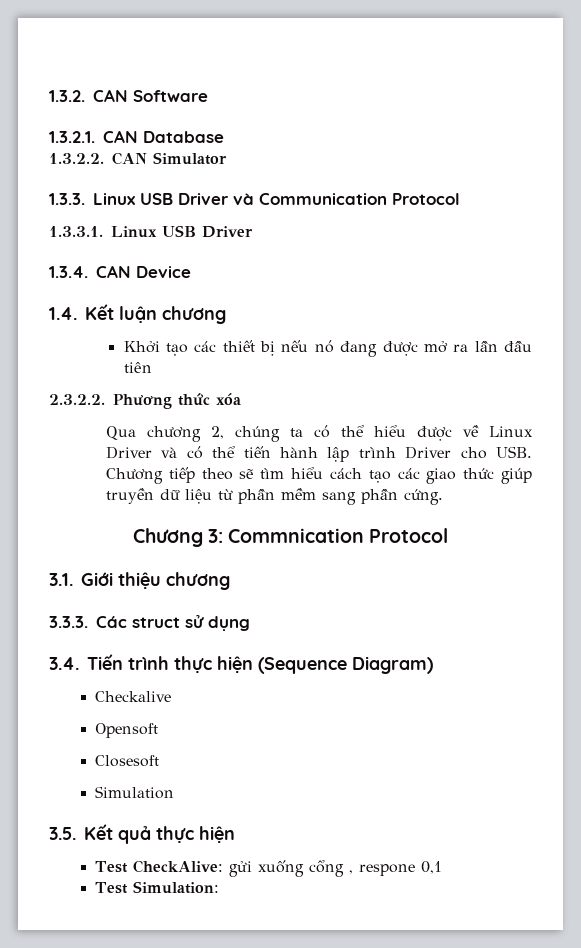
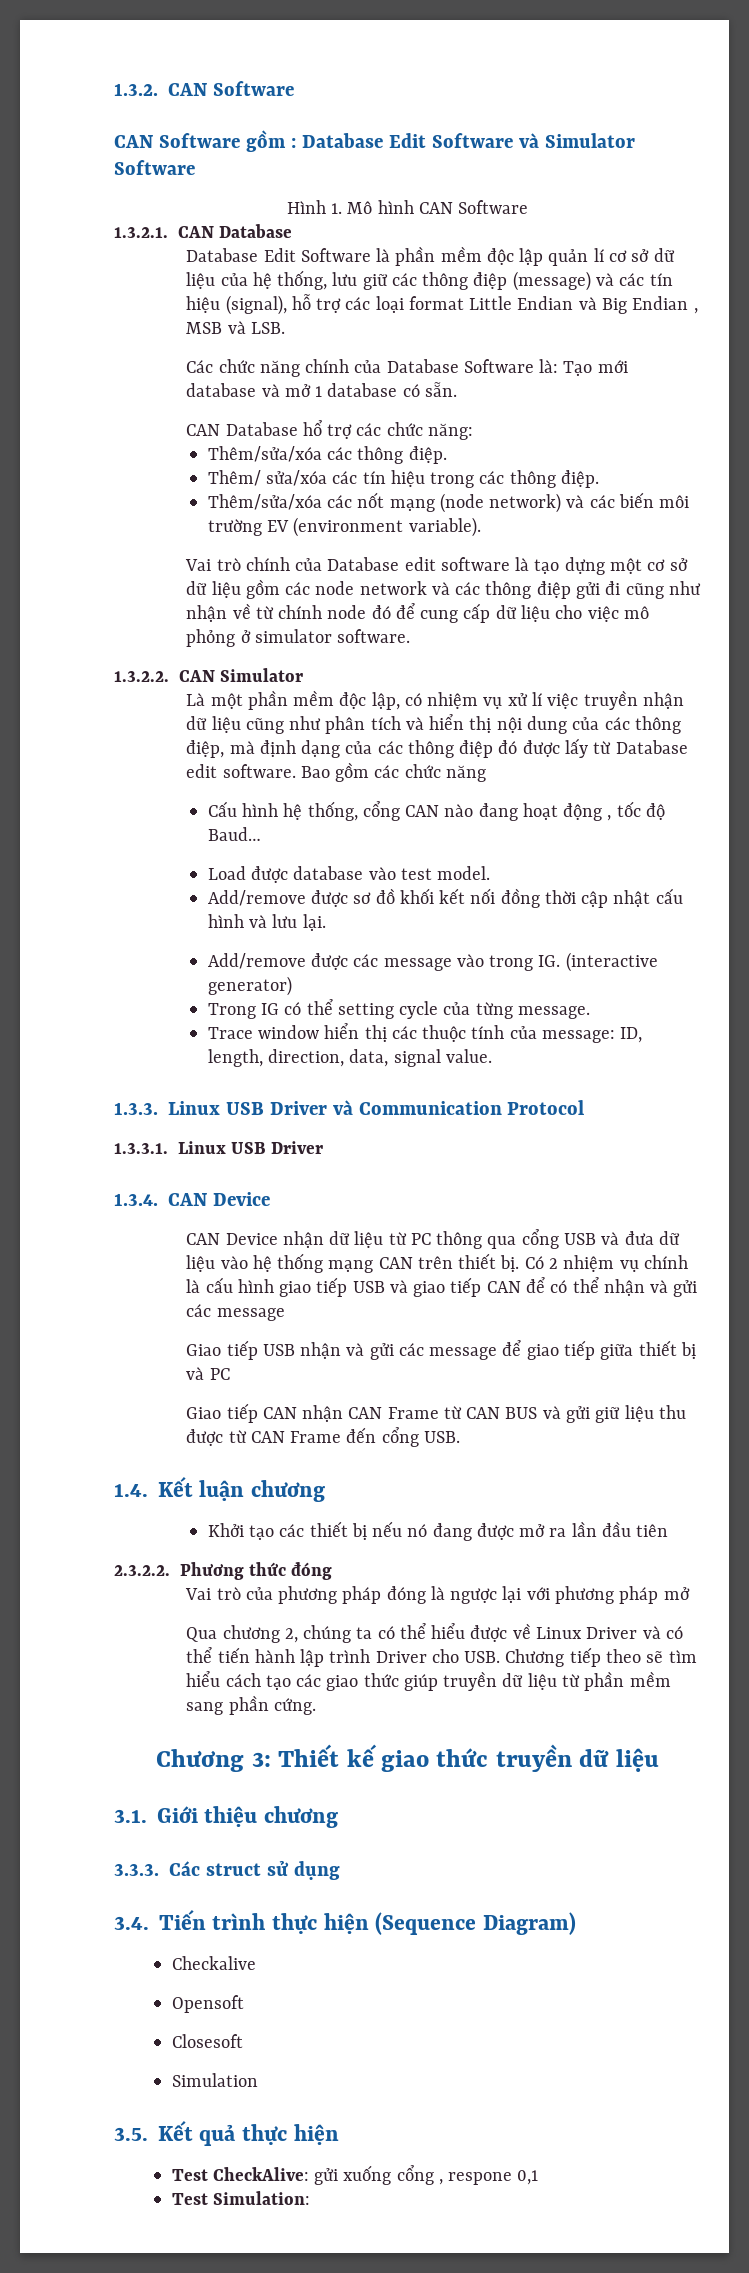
+ CAN Software gồm : Database Edit Software và Simulator Software
+ Hình 1. Mô hình CAN Software
  1.3.2.1. CAN Database
+ Database Edit Software là phần mềm độc lập quản lí cơ sở dữ liệu của hệ thống, lưu giữ các thông điệp (message) và các tín hiệu (signal), hỗ trợ các loại format Little Endian và Big Endian , MSB và LSB.
+ Các chức năng chính của Database Software là: Tạo mới database và mở 1 database có sẵn.
+ CAN Database hổ trợ các chức năng:
+ Thêm/sửa/xóa các thông điệp.
+ Thêm/ sửa/xóa các tín hiệu trong các thông điệp.
+ Thêm/sửa/xóa các nốt mạng (node network) và các biến môi trường EV (environment variable).
+ Vai trò chính của Database edit software là tạo dựng một cơ sở dữ liệu gồm các node network và các thông điệp gửi đi cũng như nhận về từ chính node đó để cung cấp dữ liệu cho việc mô phỏng ở simulator software.
  1.3.2.2. CAN Simulator
+ Là một phần mềm độc lập, có nhiệm vụ xử lí việc truyền nhận dữ liệu cũng như phân tích và hiển thị nội dung của các thông điệp, mà định dạng của các thông điệp đó được lấy từ Database edit software. Bao gồm các chức năng
+ Cấu hình hệ thống, cổng CAN nào đang hoạt động , tốc độ Baud…
+ Load được database vào test model.
+ Add/remove được sơ đồ khối kết nối đồng thời cập nhật cấu hình và lưu lại.
+ Add/remove được các message vào trong IG. (interactive generator)
+ Trong IG có thể setting cycle của từng message.
+ Trace window hiển thị các thuộc tính của message: ID, length, direction, data, signal value.
+ CAN Device nhận dữ liệu từ PC thông qua cổng USB và đưa dữ liệu vào hệ thống mạng CAN trên thiết bị. Có 2 nhiệm vụ chính là cấu hình giao tiếp USB và giao tiếp CAN để có thể nhận và gửi các message
+ Giao tiếp USB nhận và gửi các message để giao tiếp giữa thiết bị và PC
+ Giao tiếp CAN nhận CAN Frame từ CAN BUS và gửi giữ liệu thu được từ CAN Frame đến cổng USB.
- 2.3.2.2. Phương thức xóa
+ 2.3.2.2. Phương thức đóng
+ Vai trò của phương pháp đóng là ngược lại với phương pháp mở
- Chương 3: Commnication Protocol
+ Chương 3: Thiết kế giao thức truyền dữ liệu

